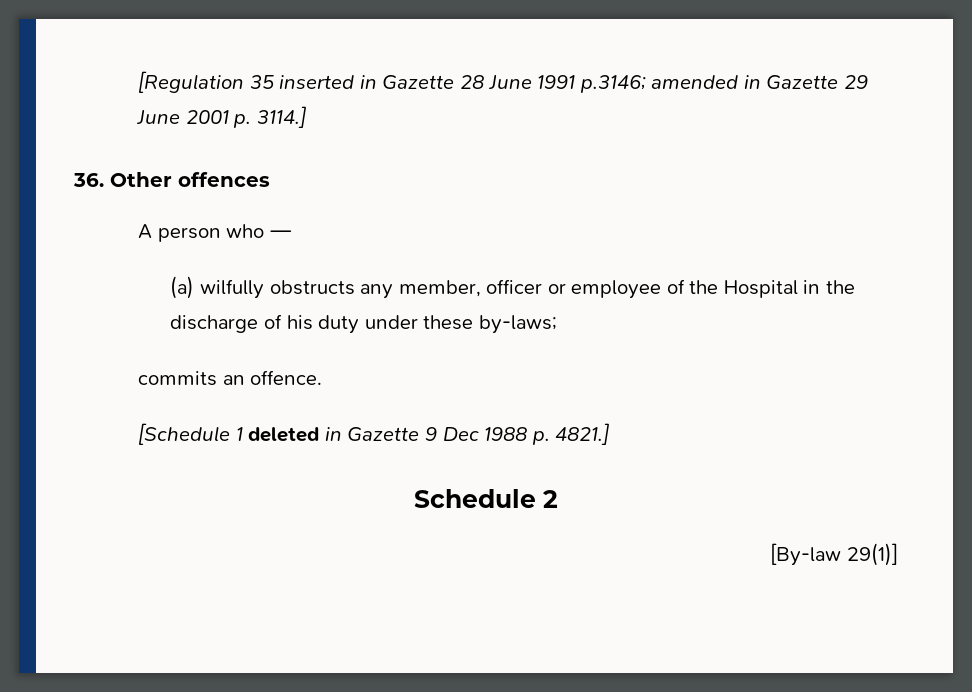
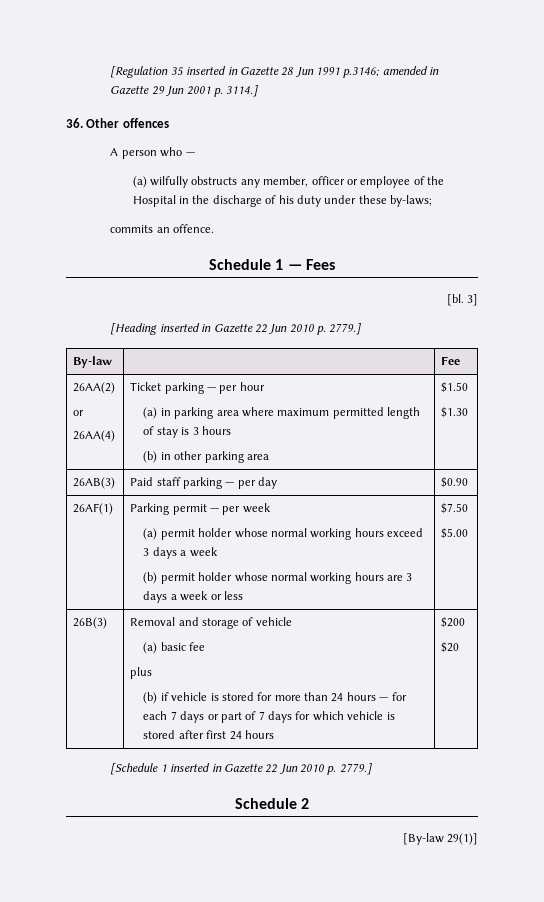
- [Regulation 35 inserted in Gazette 28 June 1991 p.3146; amended in Gazette 29 June 2001 p. 3114.]
+ [Regulation 35 inserted in Gazette 28 Jun 1991 p.3146; amended in Gazette 29 Jun 2001 p. 3114.]
+ Schedule 1 — Fees
+ [bl. 3]
+ [Heading inserted in Gazette 22 Jun 2010 p. 2779.]
+ By-law | | Fee
+ 26AA(2)
+ or
+ 26AA(4) | Ticket parking — per hour
+ (a) in parking area where maximum permitted length of stay is 3 hours
+ (b) in other parking area | $1.50
+ $1.30
+ 26AB(3) | Paid staff parking — per day | $0.90
+ 26AF(1) | Parking permit — per week
+ (a) permit holder whose normal working hours exceed 3 days a week
+ (b) permit holder whose normal working hours are 3 days a week or less | $7.50
+ $5.00
+ 26B(3) | Removal and storage of vehicle
+ (a) basic fee
+ plus
+ (b) if vehicle is stored for more than 24 hours — for each 7 days or part of 7 days for which vehicle is stored after first 24 hours | $200
+ $20
- [Schedule 1 deleted in Gazette 9 Dec 1988 p. 4821.]
+ [Schedule 1 inserted in Gazette 22 Jun 2010 p. 2779.]

